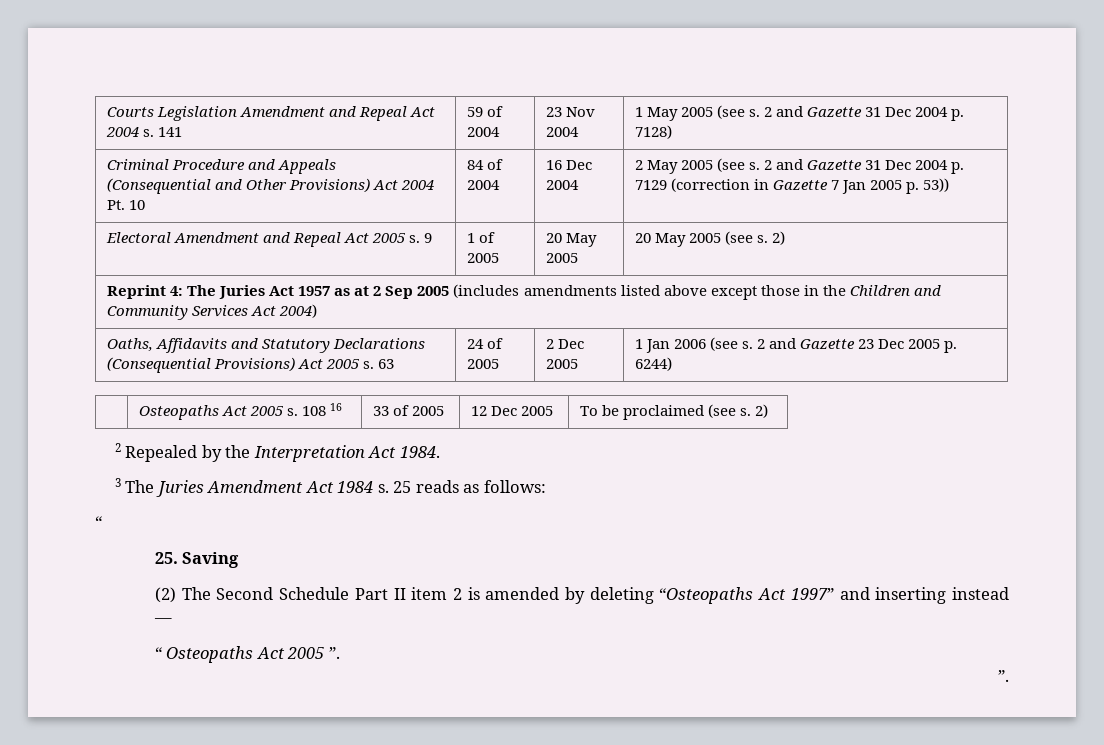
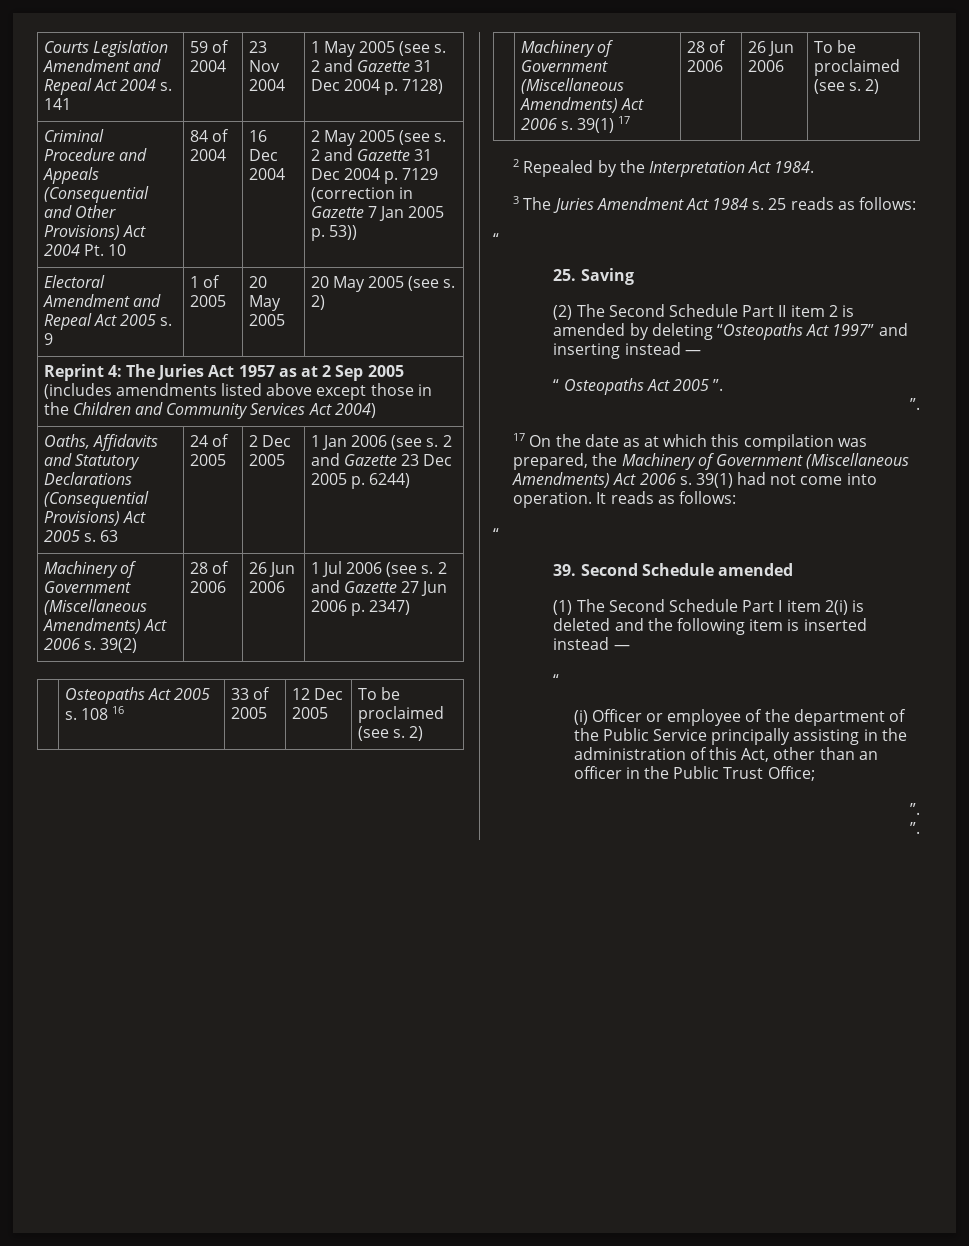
+ Machinery of Government (Miscellaneous Amendments) Act 2006 s. 39(2) | 28 of 2006 | 26 Jun 2006 | 1 Jul 2006 (see s. 2 and Gazette 27 Jun 2006 p. 2347)
+ | Machinery of Government (Miscellaneous Amendments) Act 2006 s. 39(1) 17 | 28 of 2006 | 26 Jun 2006 | To be proclaimed (see s. 2)
+ 17 On the date as at which this compilation was prepared, the Machinery of Government (Miscellaneous Amendments) Act 2006 s. 39(1) had not come into operation. It reads as follows:
+ “
+ 39. Second Schedule amended
+ (1) The Second Schedule Part I item 2(i) is deleted and the following item is inserted instead —
+ “
+ (i) Officer or employee of the department of the Public Service principally assisting in the administration of this Act, other than an officer in the Public Trust Office;
+ ”.
+ ”.

